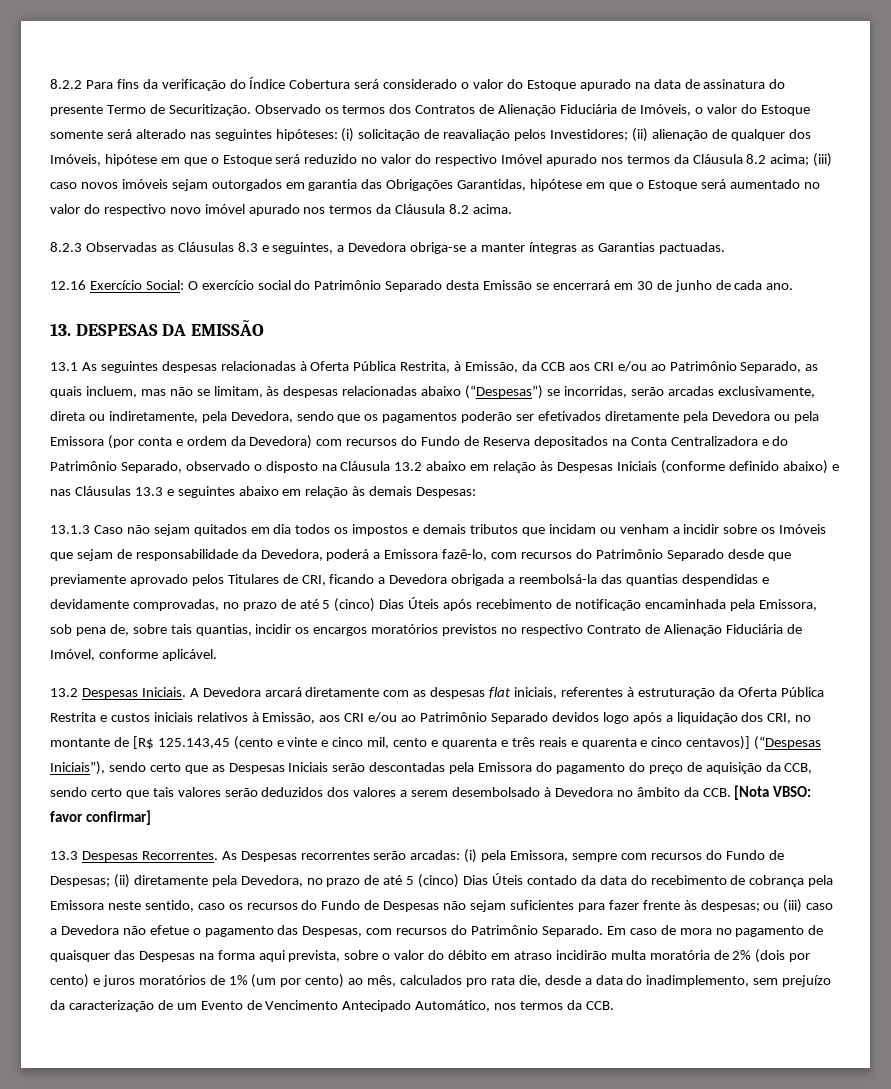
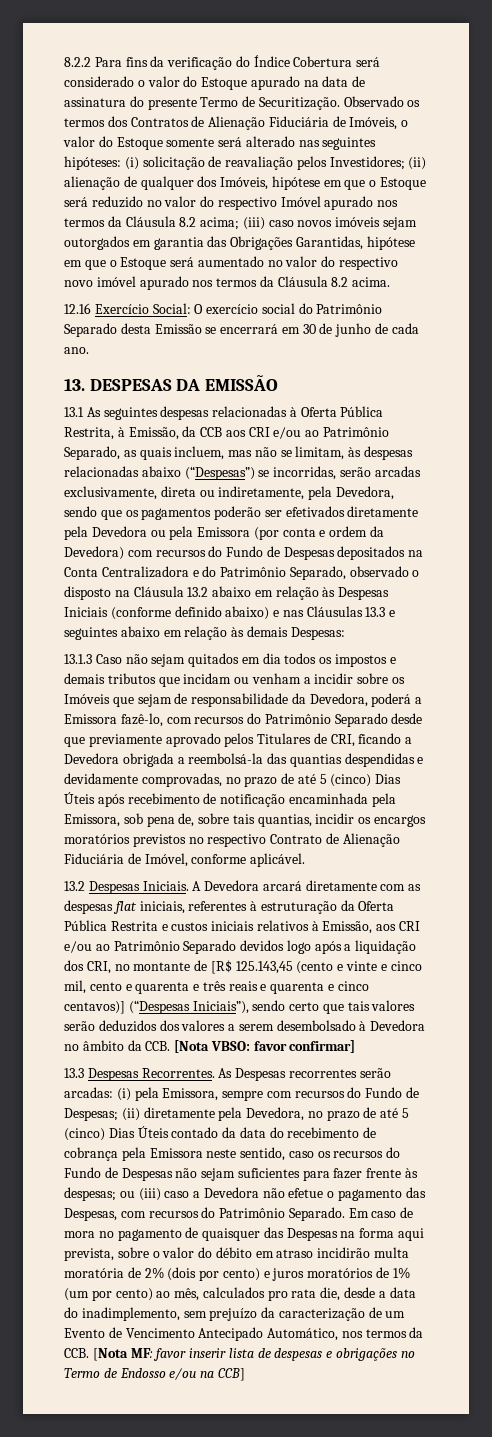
- 8.2.3 Observadas as Cláusulas 8.3 e seguintes, a Devedora obriga-se a manter íntegras as Garantias pactuadas.
- 13.1 As seguintes despesas relacionadas à Oferta Pública Restrita, à Emissão, da CCB aos CRI e/ou ao Patrimônio Separado, as quais incluem, mas não se limitam, às despesas relacionadas abaixo (“Despesas”) se incorridas, serão arcadas exclusivamente, direta ou indiretamente, pela Devedora, sendo que os pagamentos poderão ser efetivados diretamente pela Devedora ou pela Emissora (por conta e ordem da Devedora) com recursos do Fundo de Reserva depositados na Conta Centralizadora e do Patrimônio Separado, observado o disposto na Cláusula 13.2 abaixo em relação às Despesas Iniciais (conforme definido abaixo) e nas Cláusulas 13.3 e seguintes abaixo em relação às demais Despesas:
+ 13.1 As seguintes despesas relacionadas à Oferta Pública Restrita, à Emissão, da CCB aos CRI e/ou ao Patrimônio Separado, as quais incluem, mas não se limitam, às despesas relacionadas abaixo (“Despesas”) se incorridas, serão arcadas exclusivamente, direta ou indiretamente, pela Devedora, sendo que os pagamentos poderão ser efetivados diretamente pela Devedora ou pela Emissora (por conta e ordem da Devedora) com recursos do Fundo de Despesas depositados na Conta Centralizadora e do Patrimônio Separado, observado o disposto na Cláusula 13.2 abaixo em relação às Despesas Iniciais (conforme definido abaixo) e nas Cláusulas 13.3 e seguintes abaixo em relação às demais Despesas:
- A Devedora arcará diretamente com as despesas flat iniciais, referentes à estruturação da Oferta Pública Restrita e custos iniciais relativos à Emissão, aos CRI e/ou ao Patrimônio Separado devidos logo após a liquidação dos CRI, no montante de [R$ 125.143,45 (cento e vinte e cinco mil, cento e quarenta e três reais e quarenta e cinco centavos)] (“Despesas Iniciais”), sendo certo que as Despesas Iniciais serão descontadas pela Emissora do pagamento do preço de aquisição da CCB, sendo certo que tais valores serão deduzidos dos valores a serem desembolsado à Devedora no âmbito da CCB. [Nota VBSO:
+ A Devedora arcará diretamente com as despesas flat iniciais, referentes à estruturação da Oferta Pública Restrita e custos iniciais relativos à Emissão, aos CRI e/ou ao Patrimônio Separado devidos logo após a liquidação dos CRI, no montante de [R$ 125.143,45 (cento e vinte e cinco mil, cento e quarenta e três reais e quarenta e cinco centavos)] (“Despesas Iniciais”), sendo certo que tais valores serão deduzidos dos valores a serem desembolsado à Devedora no âmbito da CCB. [Nota VBSO:
- Em caso de mora no pagamento de quaisquer das Despesas na forma aqui prevista, sobre o valor do débito em atraso incidirão multa moratória de 2% (dois por cento) e juros moratórios de 1% (um por cento) ao mês, calculados pro rata die, desde a data do inadimplemento, sem prejuízo da caracterização de um Evento de Vencimento Antecipado Automático, nos termos da CCB.
+ Em caso de mora no pagamento de quaisquer das Despesas na forma aqui prevista, sobre o valor do débito em atraso incidirão multa moratória de 2% (dois por cento) e juros moratórios de 1% (um por cento) ao mês, calculados pro rata die, desde a data do inadimplemento, sem prejuízo da caracterização de um Evento de Vencimento Antecipado Automático, nos termos da CCB. [Nota MF: favor inserir lista de despesas e obrigações no Termo de Endosso e/ou na CCB]

